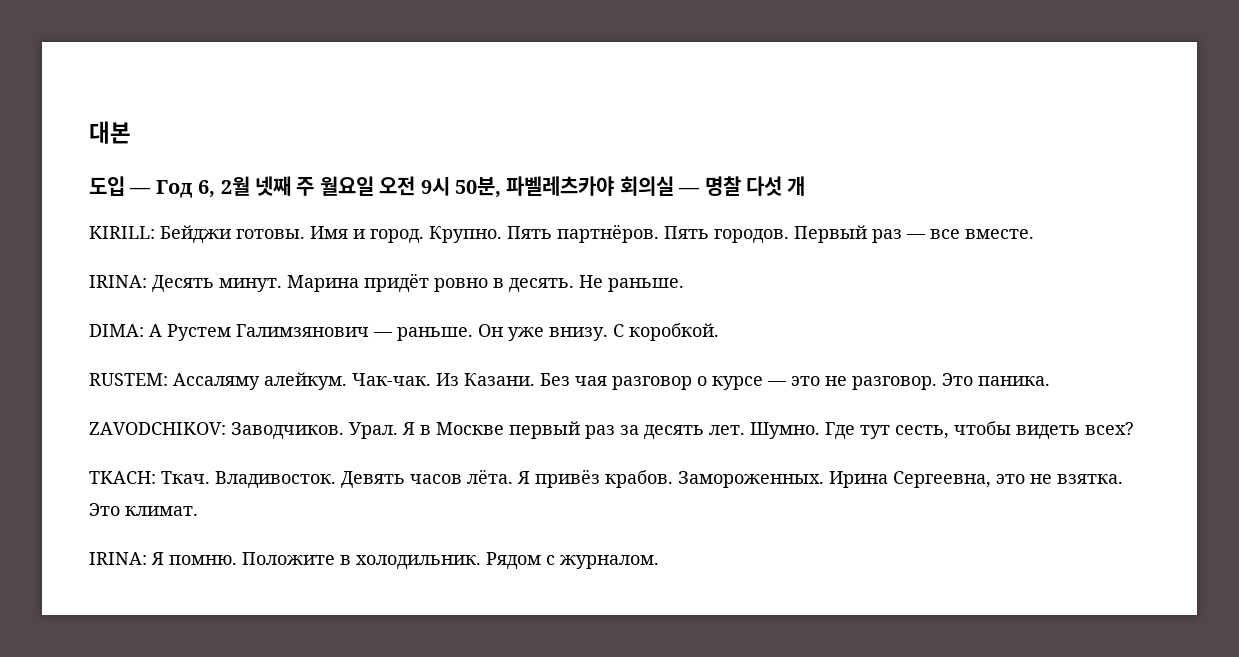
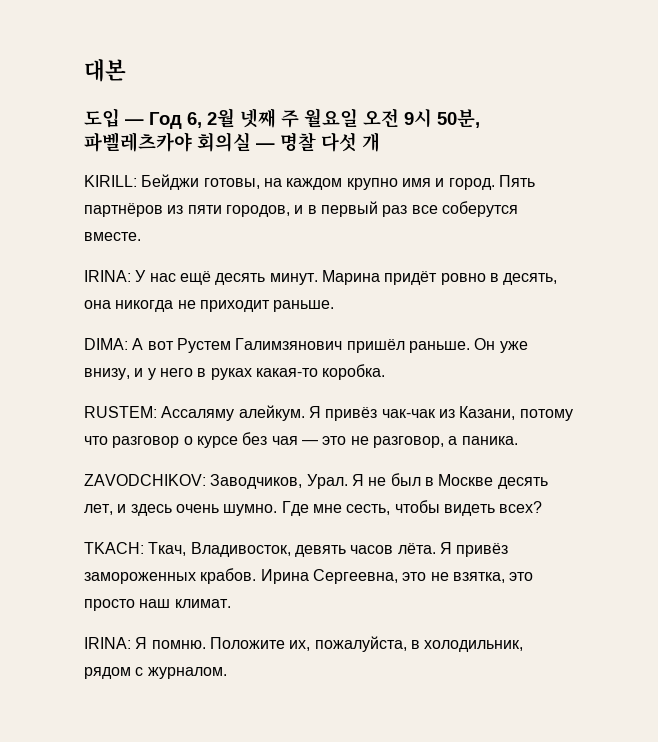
- KIRILL: Бейджи готовы. Имя и город. Крупно. Пять партнёров. Пять городов. Первый раз — все вместе.
- IRINA: Десять минут.
+ KIRILL: Бейджи готовы, на каждом крупно имя и город. Пять партнёров из пяти городов, и в первый раз все соберутся вместе.
+ IRINA: У нас ещё десять минут.
- Марина придёт ровно в десять. Не раньше.
+ Марина придёт ровно в десять, она никогда не приходит раньше.
- DIMA: А Рустем Галимзянович — раньше.
+ DIMA: А вот Рустем Галимзянович пришёл раньше.
- Он уже внизу. С коробкой.
- RUSTEM: Ассаляму алейкум. Чак-чак. Из Казани. Без чая разговор о курсе — это не разговор. Это паника.
+ Он уже внизу, и у него в руках какая-то коробка.
+ RUSTEM: Ассаляму алейкум. Я привёз чак-чак из Казани, потому что разговор о курсе без чая — это не разговор, а паника.
- ZAVODCHIKOV: Заводчиков. Урал.
+ ZAVODCHIKOV: Заводчиков, Урал.
- Я в Москве первый раз за десять лет. Шумно. Где тут сесть, чтобы видеть всех?
+ Я не был в Москве десять лет, и здесь очень шумно. Где мне сесть, чтобы видеть всех?
- TKACH: Ткач. Владивосток. Девять часов лёта.
+ TKACH: Ткач, Владивосток, девять часов лёта.
- Я привёз крабов. Замороженных.
+ Я привёз замороженных крабов.
- Ирина Сергеевна, это не взятка. Это климат.
+ Ирина Сергеевна, это не взятка, это просто наш климат.
- Положите в холодильник. Рядом с журналом.
+ Положите их, пожалуйста, в холодильник, рядом с журналом.

